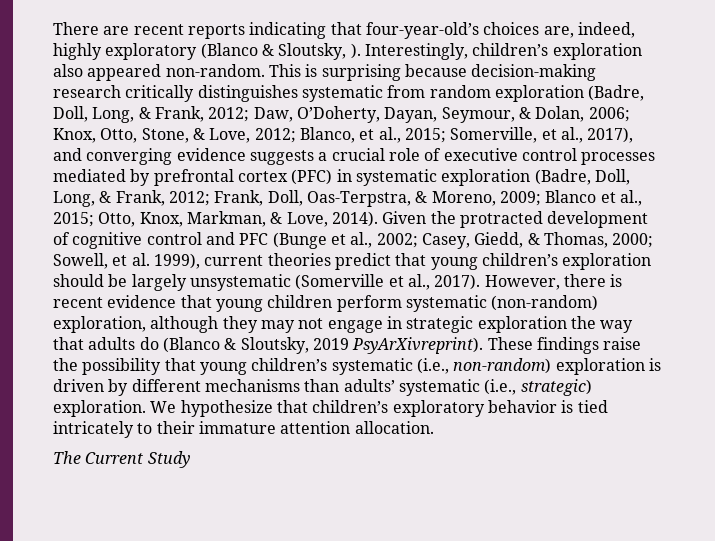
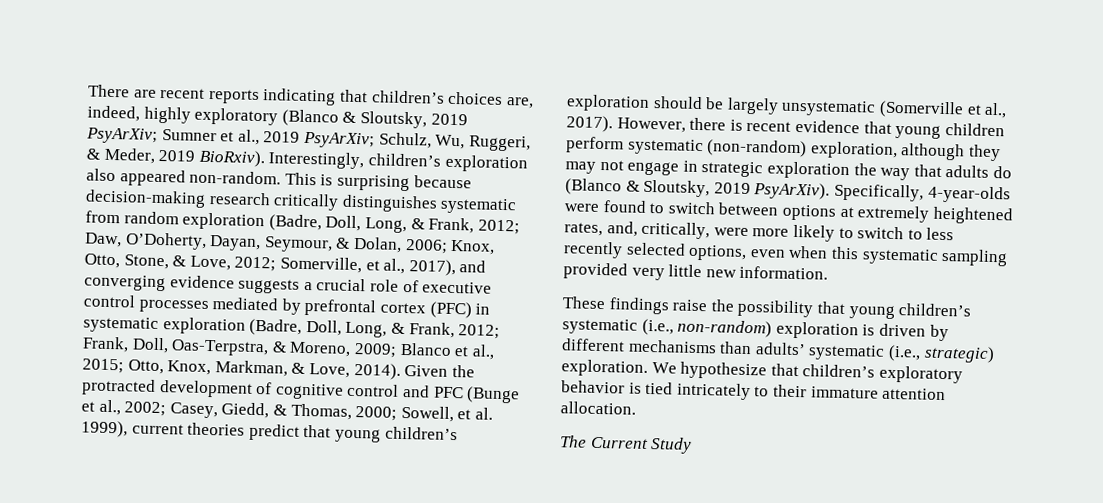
- There are recent reports indicating that four-year-old’s choices are, indeed, highly exploratory (Blanco & Sloutsky, ).
+ There are recent reports indicating that children’s choices are, indeed, highly exploratory (Blanco & Sloutsky, 2019 PsyArXiv; Sumner et al., 2019 PsyArXiv; Schulz, Wu, Ruggeri, & Meder, 2019 BioRxiv).
- Blanco, et al., 2015;
- However, there is recent evidence that young children perform systematic (non-random) exploration, although they may not engage in strategic exploration the way that adults do (Blanco & Sloutsky, 2019 PsyArXivreprint). These findings raise the possibility that young children’s systematic (i.e., non-random) exploration is driven by different mechanisms than adults’ systematic (i.e., strategic) exploration.
+ However, there is recent evidence that young children perform systematic (non-random) exploration, although they may not engage in strategic exploration the way that adults do (Blanco & Sloutsky, 2019 PsyArXiv). Specifically, 4-year-olds were found to switch between options at extremely heightened rates, and, critically, were more likely to switch to less recently selected options, even when this systematic sampling provided very little new information.
+ These findings raise the possibility that young children’s systematic (i.e., non-random) exploration is driven by different mechanisms than adults’ systematic (i.e., strategic) exploration.

